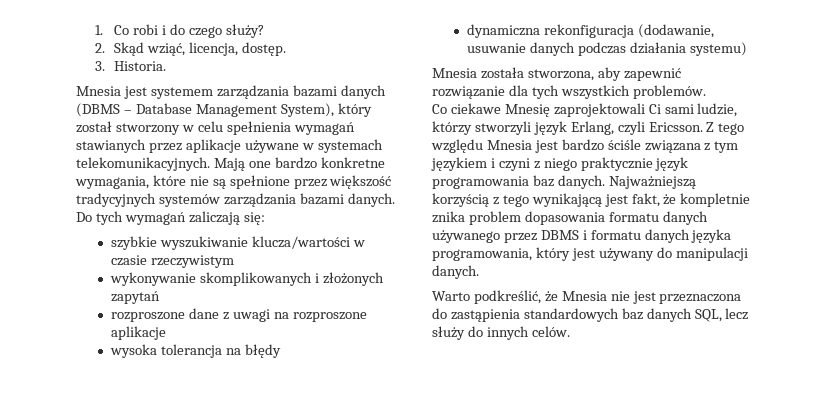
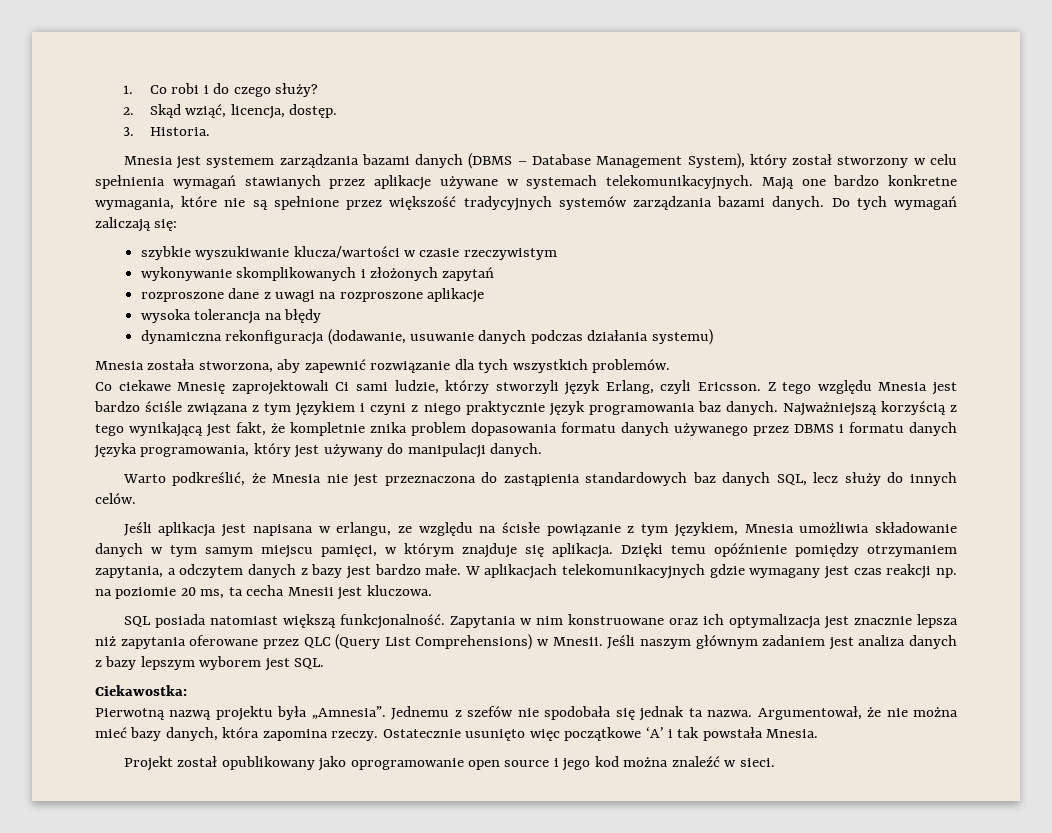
+ Jeśli aplikacja jest napisana w erlangu, ze względu na ścisłe powiązanie z tym językiem, Mnesia umożliwia składowanie danych w tym samym miejscu pamięci, w którym znajduje się aplikacja. Dzięki temu opóźnienie pomiędzy otrzymaniem zapytania, a odczytem danych z bazy jest bardzo małe. W aplikacjach telekomunikacyjnych gdzie wymagany jest czas reakcji np. na poziomie 20 ms, ta cecha Mnesii jest kluczowa.
+ SQL posiada natomiast większą funkcjonalność. Zapytania w nim konstruowane oraz ich optymalizacja jest znacznie lepsza niż zapytania oferowane przez QLC (Query List Comprehensions) w Mnesii. Jeśli naszym głównym zadaniem jest analiza danych z bazy lepszym wyborem jest SQL.
+ Ciekawostka:
+ Pierwotną nazwą projektu była „Amnesia”. Jednemu z szefów nie spodobała się jednak ta nazwa. Argumentował, że nie można mieć bazy danych, która zapomina rzeczy. Ostatecznie usunięto więc początkowe ‘A’ i tak powstała Mnesia.
+ Projekt został opublikowany jako oprogramowanie open source i jego kod można znaleźć w sieci.

